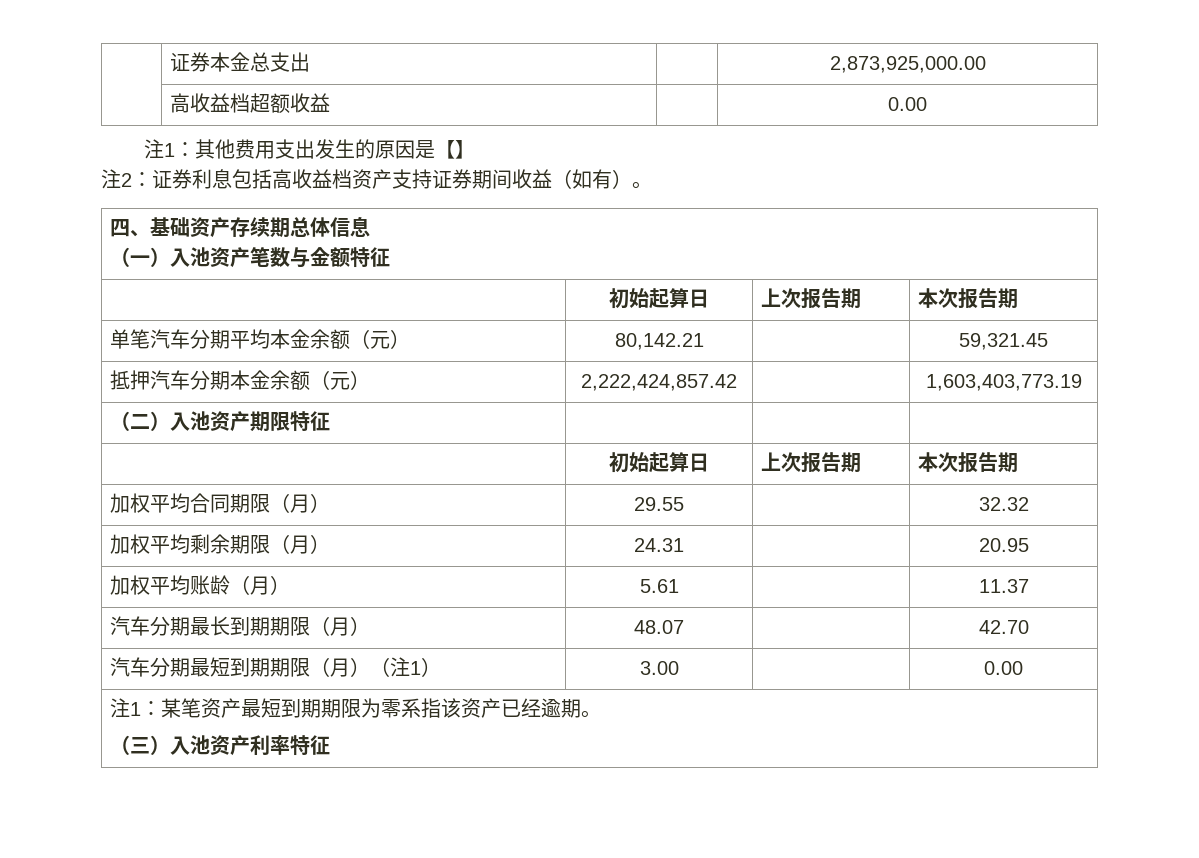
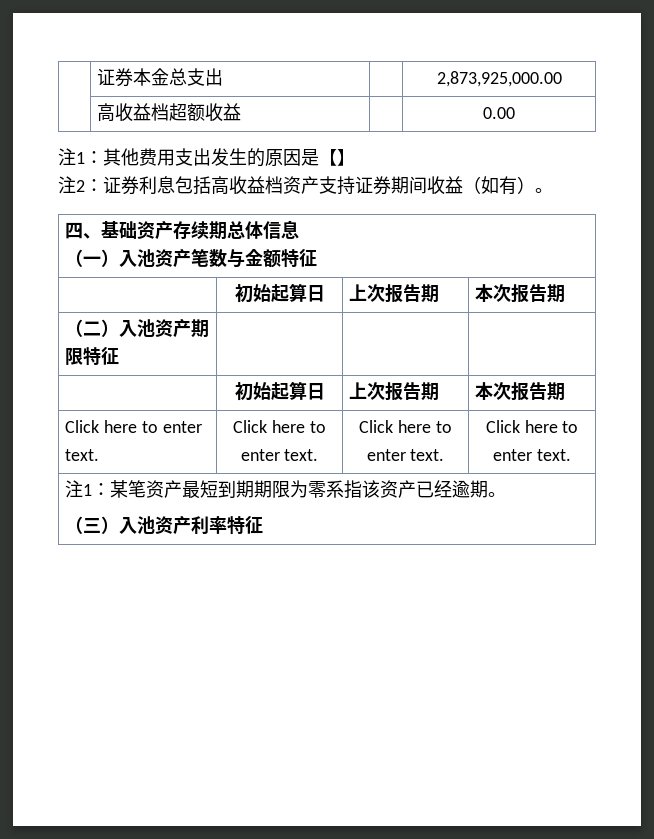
- 单笔汽车分期平均本金余额（元） | 80,142.21 | | 59,321.45
- 抵押汽车分期本金余额（元） | 2,222,424,857.42 | | 1,603,403,773.19
- 加权平均合同期限（月） | 29.55 | | 32.32
- 加权平均剩余期限（月） | 24.31 | | 20.95
- 加权平均账龄（月） | 5.61 | | 11.37
- 汽车分期最长到期期限（月） | 48.07 | | 42.70
- 汽车分期最短到期期限（月）（注1） | 3.00 | | 0.00
+ Click here to enter text. | Click here to enter text. | Click here to enter text. | Click here to enter text.

